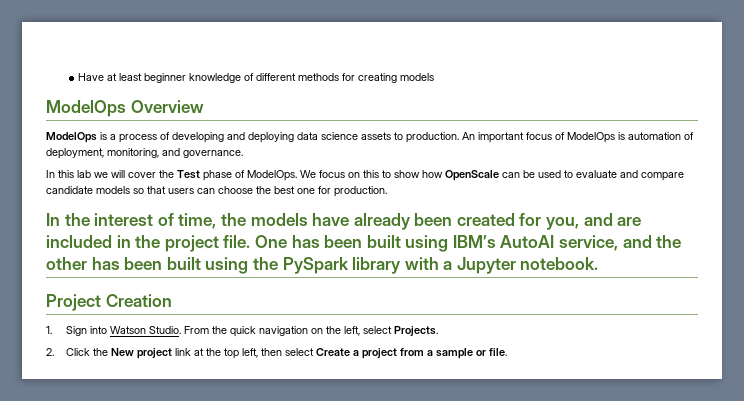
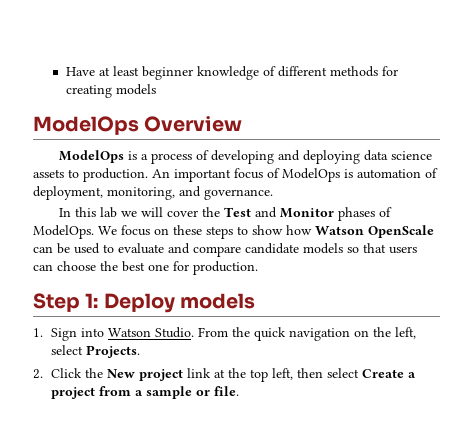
- In this lab we will cover the Test phase of ModelOps.
+ In this lab we will cover the Test and Monitor phases of ModelOps.
- We focus on this to show how OpenScale can be used to evaluate and compare candidate models so that users can choose the best one for production.
+ We focus on these steps to show how Watson OpenScale can be used to evaluate and compare candidate models so that users can choose the best one for production.
- In the interest of time, the models have already been created for you, and are included in the project file. One has been built using IBM’s AutoAI service, and the other has been built using the PySpark library with a Jupyter notebook.
- Project Creation
+ Step 1: Deploy models

